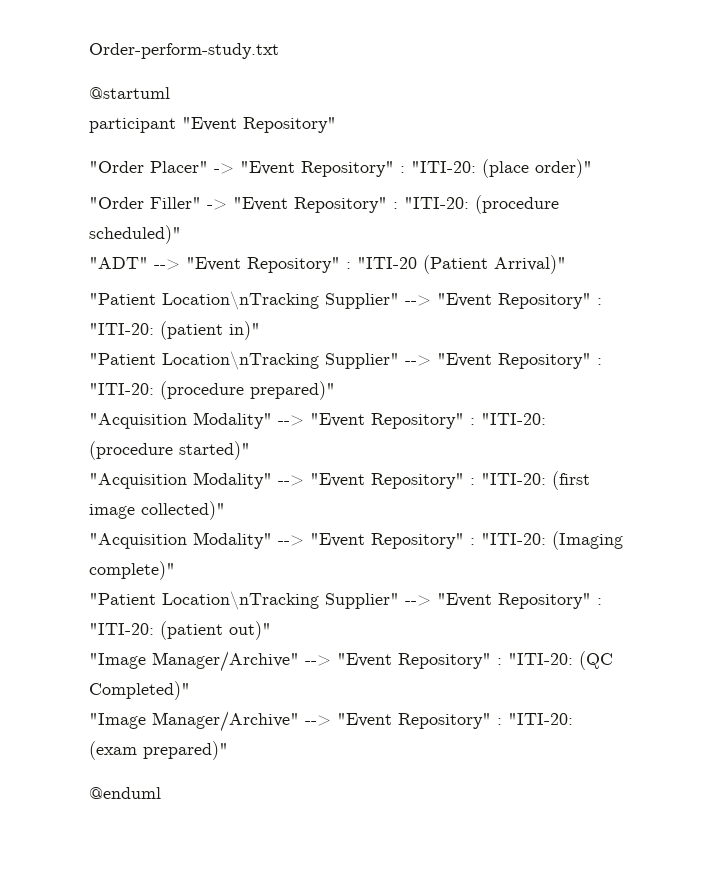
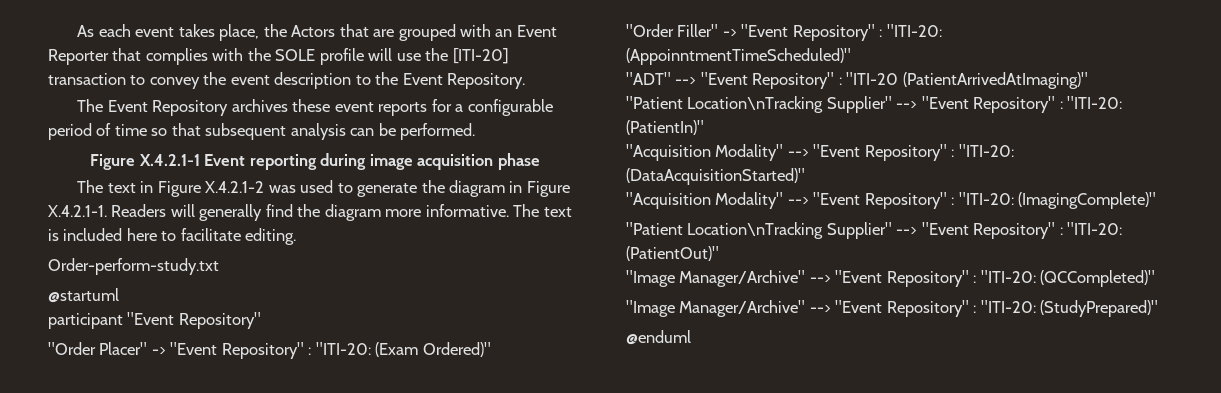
+ As each event takes place, the Actors that are grouped with an Event Reporter that complies with the SOLE profile will use the [ITI-20] transaction to convey the event description to the Event Repository.
+ The Event Repository archives these event reports for a configurable period of time so that subsequent analysis can be performed.
+ Figure X.4.2.1-1 Event reporting during image acquisition phase
+ The text in Figure X.4.2.1-2 was used to generate the diagram in Figure X.4.2.1-1. Readers will generally find the diagram more informative. The text is included here to facilitate editing.
- "Order Placer" -> "Event Repository" : "ITI-20: (place order)"
+ "Order Placer" -> "Event Repository" : "ITI-20: (Exam Ordered)"
- "Order Filler" -> "Event Repository" : "ITI-20: (procedure scheduled)"
+ "Order Filler" -> "Event Repository" : "ITI-20: (AppoinntmentTimeScheduled)"
- "ADT" --> "Event Repository" : "ITI-20 (Patient Arrival)"
- "Patient Location\nTracking Supplier" --> "Event Repository" : "ITI-20: (patient in)"
- "Patient Location\nTracking Supplier" --> "Event Repository" : "ITI-20: (procedure prepared)"
- "Acquisition Modality" --> "Event Repository" : "ITI-20: (procedure started)"
- "Acquisition Modality" --> "Event Repository" : "ITI-20: (first image collected)"
- "Acquisition Modality" --> "Event Repository" : "ITI-20: (Imaging complete)"
- "Patient Location\nTracking Supplier" --> "Event Repository" : "ITI-20: (patient out)"
- "Image Manager/Archive" --> "Event Repository" : "ITI-20: (QC Completed)"
- "Image Manager/Archive" --> "Event Repository" : "ITI-20: (exam prepared)"
+ "ADT" --> "Event Repository" : "ITI-20 (PatientArrivedAtImaging)"
+ "Patient Location\nTracking Supplier" --> "Event Repository" : "ITI-20: (PatientIn)"
+ "Acquisition Modality" --> "Event Repository" : "ITI-20: (DataAcquisitionStarted)"
+ "Acquisition Modality" --> "Event Repository" : "ITI-20: (ImagingComplete)"
+ "Patient Location\nTracking Supplier" --> "Event Repository" : "ITI-20: (PatientOut)"
+ "Image Manager/Archive" --> "Event Repository" : "ITI-20: (QCCompleted)"
+ "Image Manager/Archive" --> "Event Repository" : "ITI-20: (StudyPrepared)"

